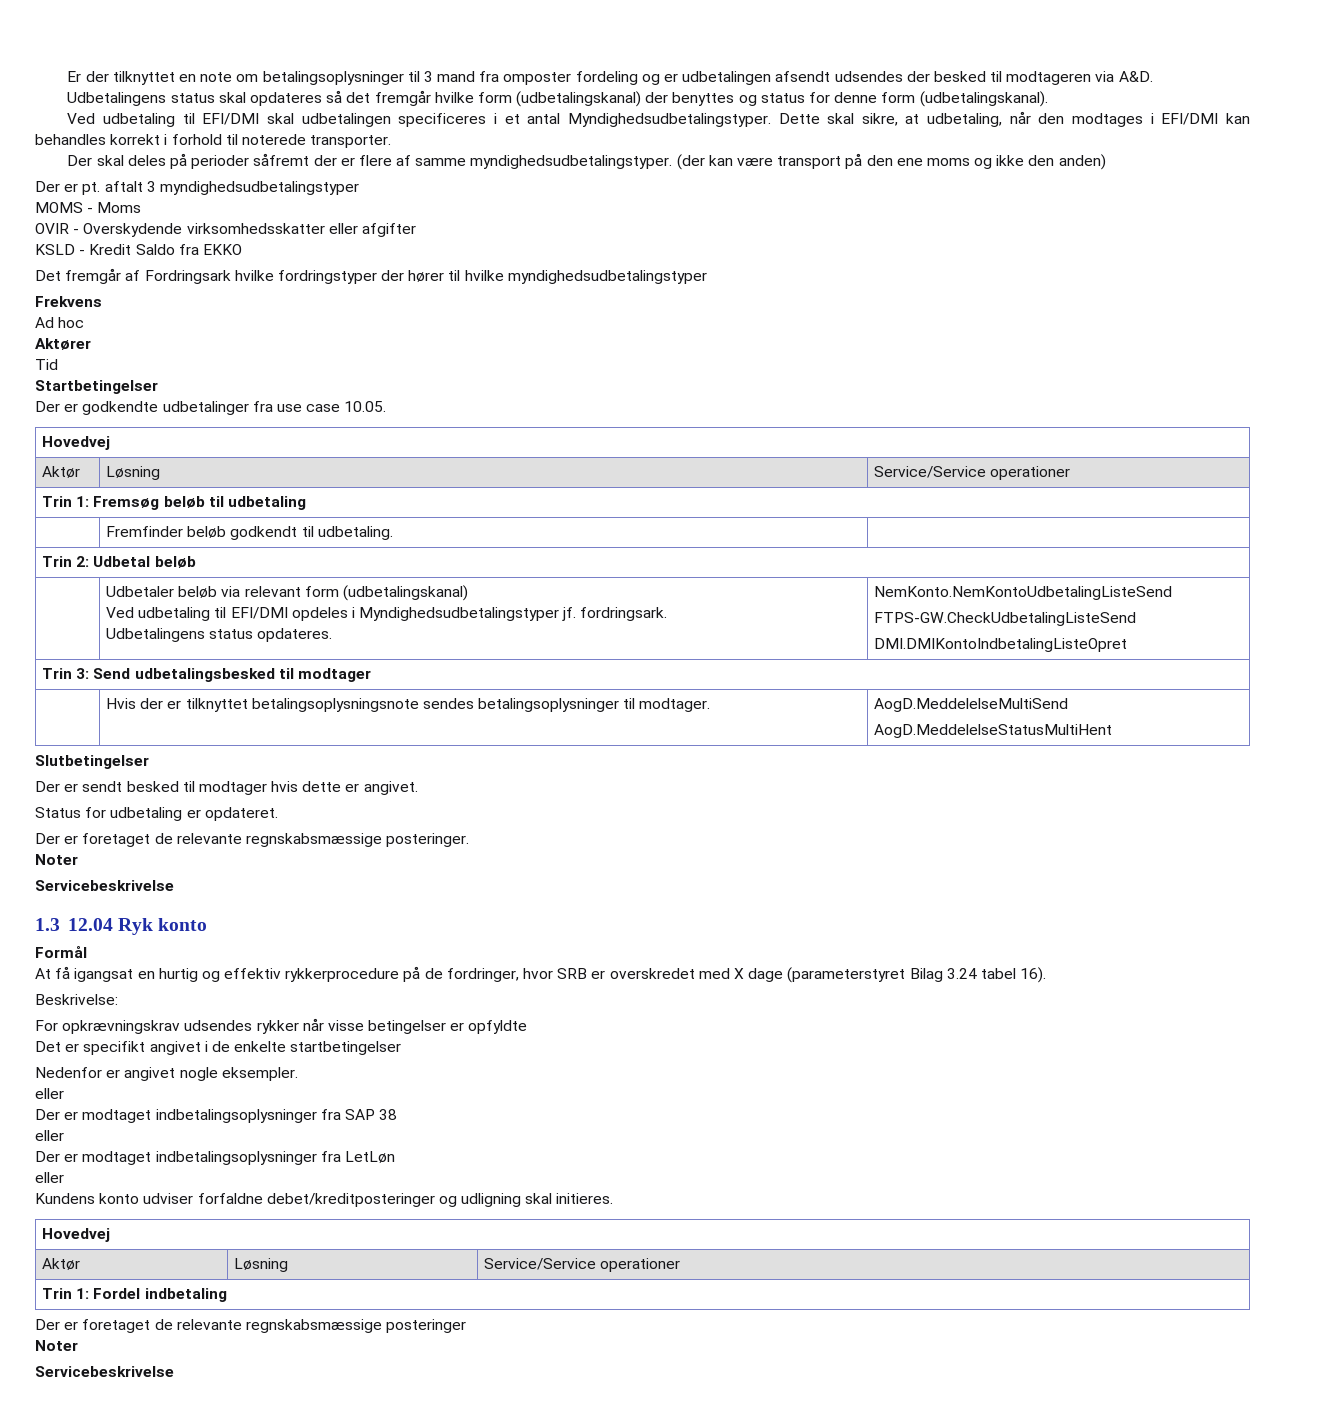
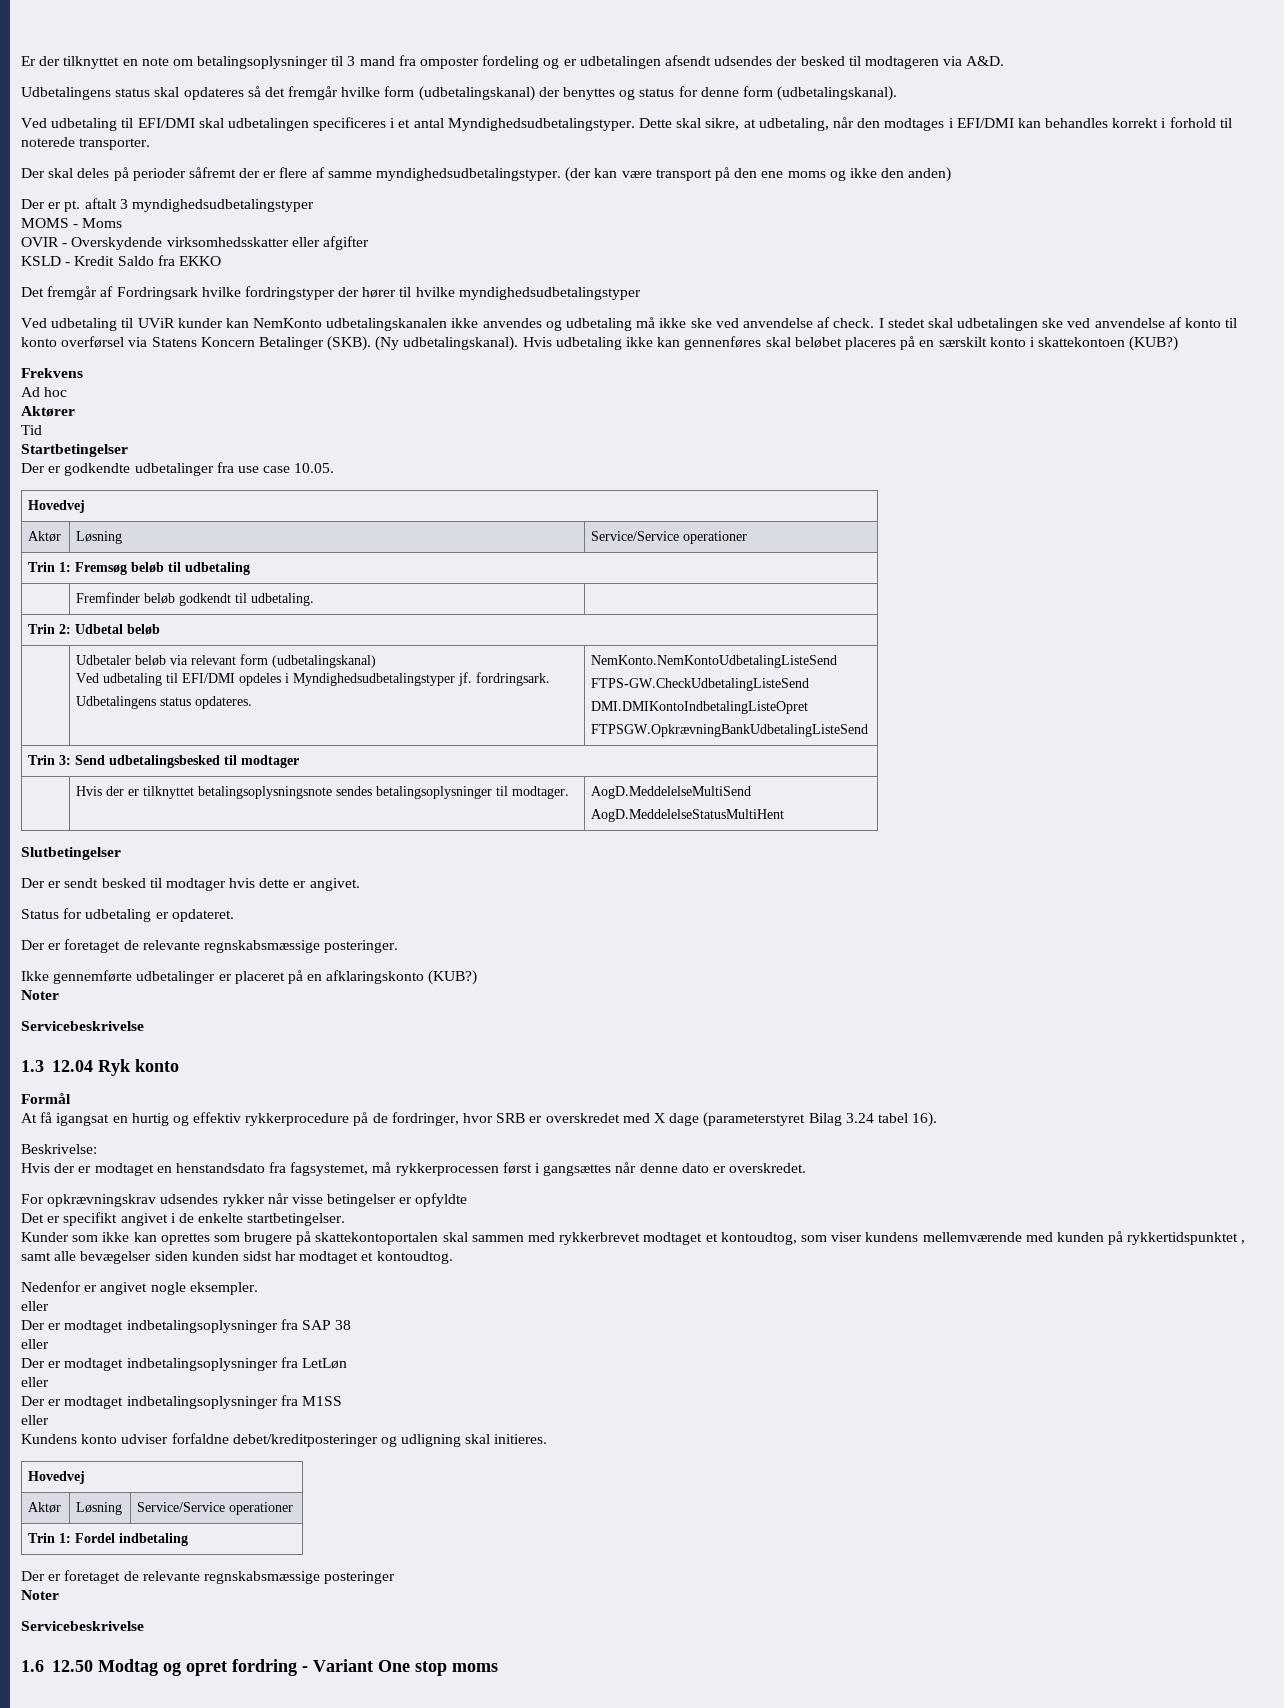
+ Ved udbetaling til UViR kunder kan NemKonto udbetalingskanalen ikke anvendes og udbetaling må ikke ske ved anvendelse af check. I stedet skal udbetalingen ske ved anvendelse af konto til konto overførsel via Statens Koncern Betalinger (SKB). (Ny udbetalingskanal). Hvis udbetaling ikke kan gennenføres skal beløbet placeres på en særskilt konto i skattekontoen (KUB?)
  | Udbetaler beløb via relevant form (udbetalingskanal)
  Ved udbetaling til EFI/DMI opdeles i Myndighedsudbetalingstyper jf. fordringsark.
  Udbetalingens status opdateres. | NemKonto.NemKontoUdbetalingListeSend
  FTPS-GW.CheckUdbetalingListeSend
  DMI.DMIKontoIndbetalingListeOpret
+ FTPSGW.OpkrævningBankUdbetalingListeSend
+ Ikke gennemførte udbetalinger er placeret på en afklaringskonto (KUB?)
+ Hvis der er modtaget en henstandsdato fra fagsystemet, må rykkerprocessen først i gangsættes når denne dato er overskredet.
- Det er specifikt angivet i de enkelte startbetingelser
+ Det er specifikt angivet i de enkelte startbetingelser.
+ Kunder som ikke kan oprettes som brugere på skattekontoportalen skal sammen med rykkerbrevet modtaget et kontoudtog, som viser kundens mellemværende med kunden på rykkertidspunktet , samt alle bevægelser siden kunden sidst har modtaget et kontoudtog.
+ Der er modtaget indbetalingsoplysninger fra M1SS
+ eller
+ 1.6 12.50 Modtag og opret fordring - Variant One stop moms

